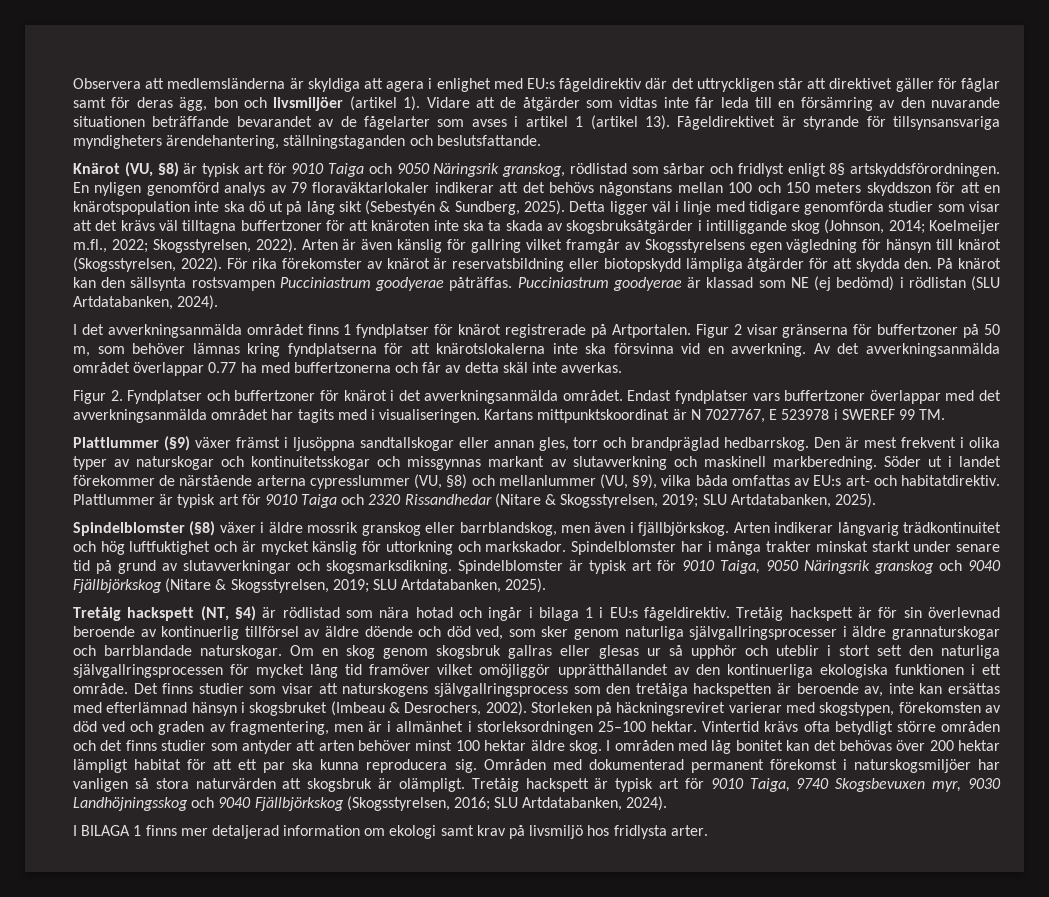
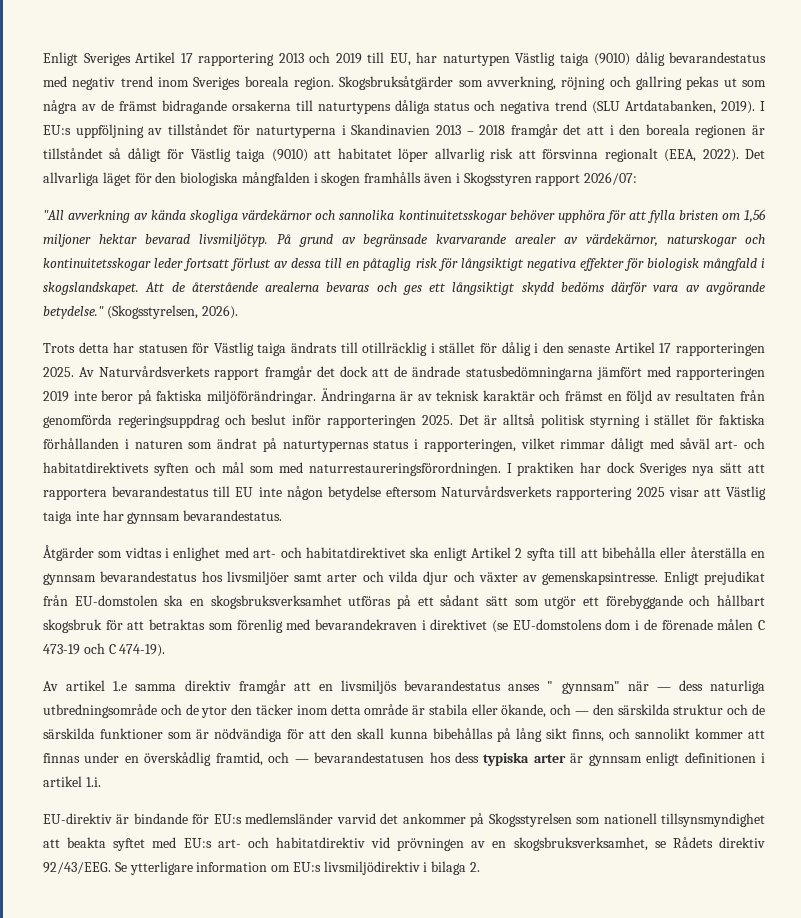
- Observera att medlemsländerna är skyldiga att agera i enlighet med EU:s fågeldirektiv där det uttryckligen står att direktivet gäller för fåglar samt för deras ägg, bon och livsmiljöer (artikel 1). Vidare att de åtgärder som vidtas inte får leda till en försämring av den nuvarande situationen beträffande bevarandet av de fågelarter som avses i artikel 1 (artikel 13). Fågeldirektivet är styrande för tillsynsansvariga myndigheters ärendehantering, ställningstaganden och beslutsfattande.
- Knärot (VU, §8) är typisk art för 9010 Taiga och 9050 Näringsrik granskog, rödlistad som sårbar och fridlyst enligt 8§ artskyddsförordningen. En nyligen genomförd analys av 79 floraväktarlokaler indikerar att det behövs någonstans mellan 100 och 150 meters skyddszon för att en knärotspopulation inte ska dö ut på lång sikt (Sebestyén & Sundberg, 2025). Detta ligger väl i linje med tidigare genomförda studier som visar att det krävs väl tilltagna buffertzoner för att knäroten inte ska ta skada av skogsbruksåtgärder i intilliggande skog (Johnson, 2014; Koelmeijer m.fl., 2022; Skogsstyrelsen, 2022). Arten är även känslig för gallring vilket framgår av Skogsstyrelsens egen vägledning för hänsyn till knärot (Skogsstyrelsen, 2022). För rika förekomster av knärot är reservatsbildning eller biotopskydd lämpliga åtgärder för att skydda den. På knärot kan den sällsynta rostsvampen Pucciniastrum goodyerae påträffas. Pucciniastrum goodyerae är klassad som NE (ej bedömd) i rödlistan (SLU Artdatabanken, 2024).
- I det avverkningsanmälda området finns 1 fyndplatser för knärot registrerade på Artportalen. Figur 2 visar gränserna för buffertzoner på 50 m, som behöver lämnas kring fyndplatserna för att knärotslokalerna inte ska försvinna vid en avverkning. Av det avverkningsanmälda området överlappar 0.77 ha med buffertzonerna och får av detta skäl inte avverkas.
- Figur 2. Fyndplatser och buffertzoner för knärot i det avverkningsanmälda området. Endast fyndplatser vars buffertzoner överlappar med det avverkningsanmälda området har tagits med i visualiseringen. Kartans mittpunktskoordinat är N 7027767, E 523978 i SWEREF 99 TM.
- Plattlummer (§9) växer främst i ljusöppna sandtallskogar eller annan gles, torr och brandpräglad hedbarrskog. Den är mest frekvent i olika typer av naturskogar och kontinuitetsskogar och missgynnas markant av slutavverkning och maskinell markberedning. Söder ut i landet förekommer de närstående arterna cypresslummer (VU, §8) och mellanlummer (VU, §9), vilka båda omfattas av EU:s art- och habitatdirektiv. Plattlummer är typisk art för 9010 Taiga och 2320 Rissandhedar (Nitare & Skogsstyrelsen, 2019; SLU Artdatabanken, 2025).
- Spindelblomster (§8) växer i äldre mossrik granskog eller barrblandskog, men även i fjällbjörkskog. Arten indikerar långvarig trädkontinuitet och hög luftfuktighet och är mycket känslig för uttorkning och markskador. Spindelblomster har i många trakter minskat starkt under senare tid på grund av slutavverkningar och skogsmarksdikning. Spindelblomster är typisk art för 9010 Taiga, 9050 Näringsrik granskog och 9040 Fjällbjörkskog (Nitare & Skogsstyrelsen, 2019; SLU Artdatabanken, 2025).
- Tretåig hackspett (NT, §4) är rödlistad som nära hotad och ingår i bilaga 1 i EU:s fågeldirektiv. Tretåig hackspett är för sin överlevnad beroende av kontinuerlig tillförsel av äldre döende och död ved, som sker genom naturliga självgallringsprocesser i äldre grannaturskogar och barrblandade naturskogar. Om en skog genom skogsbruk gallras eller glesas ur så upphör och uteblir i stort sett den naturliga självgallringsprocessen för mycket lång tid framöver vilket omöjliggör upprätthållandet av den kontinuerliga ekologiska funktionen i ett område. Det finns studier som visar att naturskogens självgallringsprocess som den tretåiga hackspetten är beroende av, inte kan ersättas med efterlämnad hänsyn i skogsbruket (Imbeau & Desrochers, 2002). Storleken på häckningsreviret varierar med skogstypen, förekomsten av död ved och graden av fragmentering, men är i allmänhet i storleksordningen 25–100 hektar. Vintertid krävs ofta betydligt större områden och det finns studier som antyder att arten behöver minst 100 hektar äldre skog. I områden med låg bonitet kan det behövas över 200 hektar lämpligt habitat för att ett par ska kunna reproducera sig. Områden med dokumenterad permanent förekomst i naturskogsmiljöer har vanligen så stora naturvärden att skogsbruk är olämpligt. Tretåig hackspett är typisk art för 9010 Taiga, 9740 Skogsbevuxen myr, 9030 Landhöjningsskog och 9040 Fjällbjörkskog (Skogsstyrelsen, 2016; SLU Artdatabanken, 2024).
- I BILAGA 1 finns mer detaljerad information om ekologi samt krav på livsmiljö hos fridlysta arter.
+ Enligt Sveriges Artikel 17 rapportering 2013 och 2019 till EU, har naturtypen Västlig taiga (9010) dålig bevarandestatus med negativ trend inom Sveriges boreala region. Skogsbruksåtgärder som avverkning, röjning och gallring pekas ut som några av de främst bidragande orsakerna till naturtypens dåliga status och negativa trend (SLU Artdatabanken, 2019). I EU:s uppföljning av tillståndet för naturtyperna i Skandinavien 2013 – 2018 framgår det att i den boreala regionen är tillståndet så dåligt för Västlig taiga (9010) att habitatet löper allvarlig risk att försvinna regionalt (EEA, 2022). Det allvarliga läget för den biologiska mångfalden i skogen framhålls även i Skogsstyren rapport 2026/07:
+ "All avverkning av kända skogliga värdekärnor och sannolika kontinuitetsskogar behöver upphöra för att fylla bristen om 1,56 miljoner hektar bevarad livsmiljötyp. På grund av begränsade kvarvarande arealer av värdekärnor, naturskogar och kontinuitetsskogar leder fortsatt förlust av dessa till en påtaglig risk för långsiktigt negativa effekter för biologisk mångfald i skogslandskapet. Att de återstående arealerna bevaras och ges ett långsiktigt skydd bedöms därför vara av avgörande betydelse." (Skogsstyrelsen, 2026).
+ Trots detta har statusen för Västlig taiga ändrats till otillräcklig i stället för dålig i den senaste Artikel 17 rapporteringen 2025. Av Naturvårdsverkets rapport framgår det dock att de ändrade statusbedömningarna jämfört med rapporteringen 2019 inte beror på faktiska miljöförändringar. Ändringarna är av teknisk karaktär och främst en följd av resultaten från genomförda regeringsuppdrag och beslut inför rapporteringen 2025. Det är alltså politisk styrning i stället för faktiska förhållanden i naturen som ändrat på naturtypernas status i rapporteringen, vilket rimmar dåligt med såväl art- och habitatdirektivets syften och mål som med naturrestaureringsförordningen. I praktiken har dock Sveriges nya sätt att rapportera bevarandestatus till EU inte någon betydelse eftersom Naturvårdsverkets rapportering 2025 visar att Västlig taiga inte har gynnsam bevarandestatus.
+ Åtgärder som vidtas i enlighet med art- och habitatdirektivet ska enligt Artikel 2 syfta till att bibehålla eller återställa en gynnsam bevarandestatus hos livsmiljöer samt arter och vilda djur och växter av gemenskapsintresse. Enligt prejudikat från EU-domstolen ska en skogsbruksverksamhet utföras på ett sådant sätt som utgör ett förebyggande och hållbart skogsbruk för att betraktas som förenlig med bevarandekraven i direktivet (se EU-domstolens dom i de förenade målen C 473-19 och C 474-19).
+ Av artikel 1.e samma direktiv framgår att en livsmiljös bevarandestatus anses " gynnsam" när — dess naturliga utbredningsområde och de ytor den täcker inom detta område är stabila eller ökande, och — den särskilda struktur och de särskilda funktioner som är nödvändiga för att den skall kunna bibehållas på lång sikt finns, och sannolikt kommer att finnas under en överskådlig framtid, och — bevarandestatusen hos dess typiska arter är gynnsam enligt definitionen i artikel 1.i.
+ EU-direktiv är bindande för EU:s medlemsländer varvid det ankommer på Skogsstyrelsen som nationell tillsynsmyndighet att beakta syftet med EU:s art- och habitatdirektiv vid prövningen av en skogsbruksverksamhet, se Rådets direktiv 92/43/EEG. Se ytterligare information om EU:s livsmiljödirektiv i bilaga 2.

